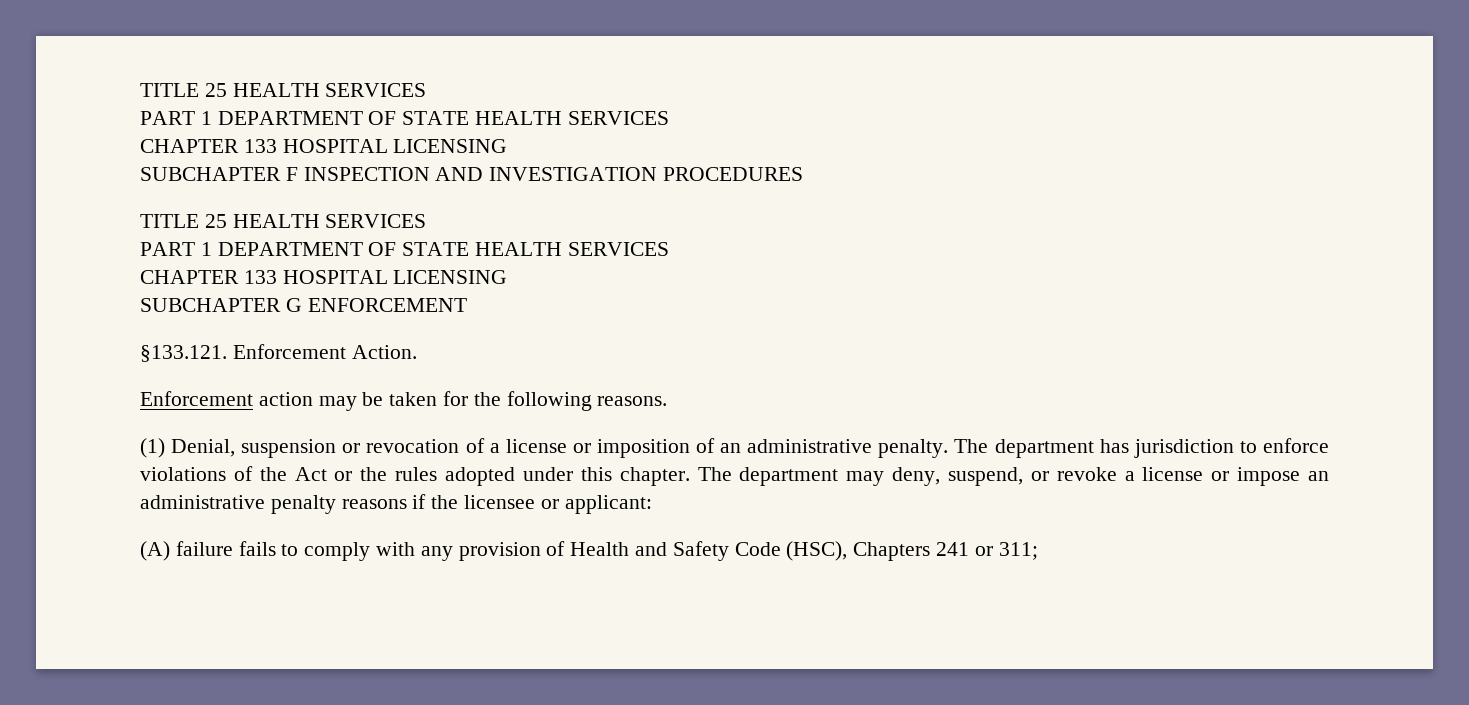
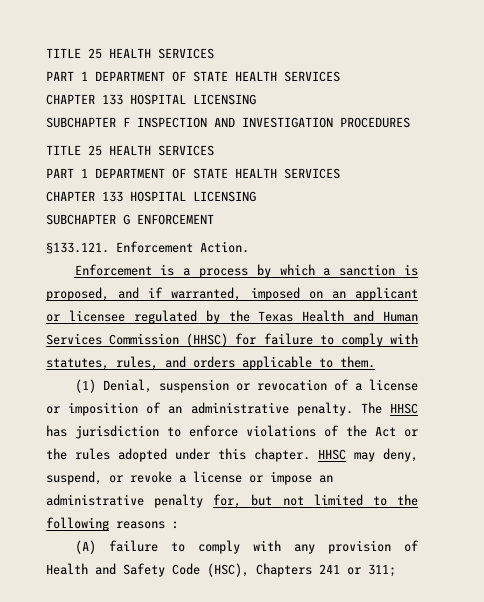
- Enforcement action may be taken for the following reasons.
+ Enforcement is a process by which a sanction is proposed, and if warranted, imposed on an applicant or licensee regulated by the Texas Health and Human Services Commission (HHSC) for failure to comply with statutes, rules, and orders applicable to them.
- The department has jurisdiction to enforce violations of the Act or the rules adopted under this chapter.
+ The HHSC has jurisdiction to enforce violations of the Act or the rules adopted under this chapter.
- The department may deny, suspend, or revoke a license or impose an administrative penalty reasons if the licensee or applicant:
+ HHSC may deny, suspend, or revoke a license or impose an administrative penalty for, but not limited to the following reasons :
- (A) failure fails to comply with any provision of Health and Safety Code (HSC), Chapters 241 or 311;
+ (A) failure to comply with any provision of Health and Safety Code (HSC), Chapters 241 or 311;

